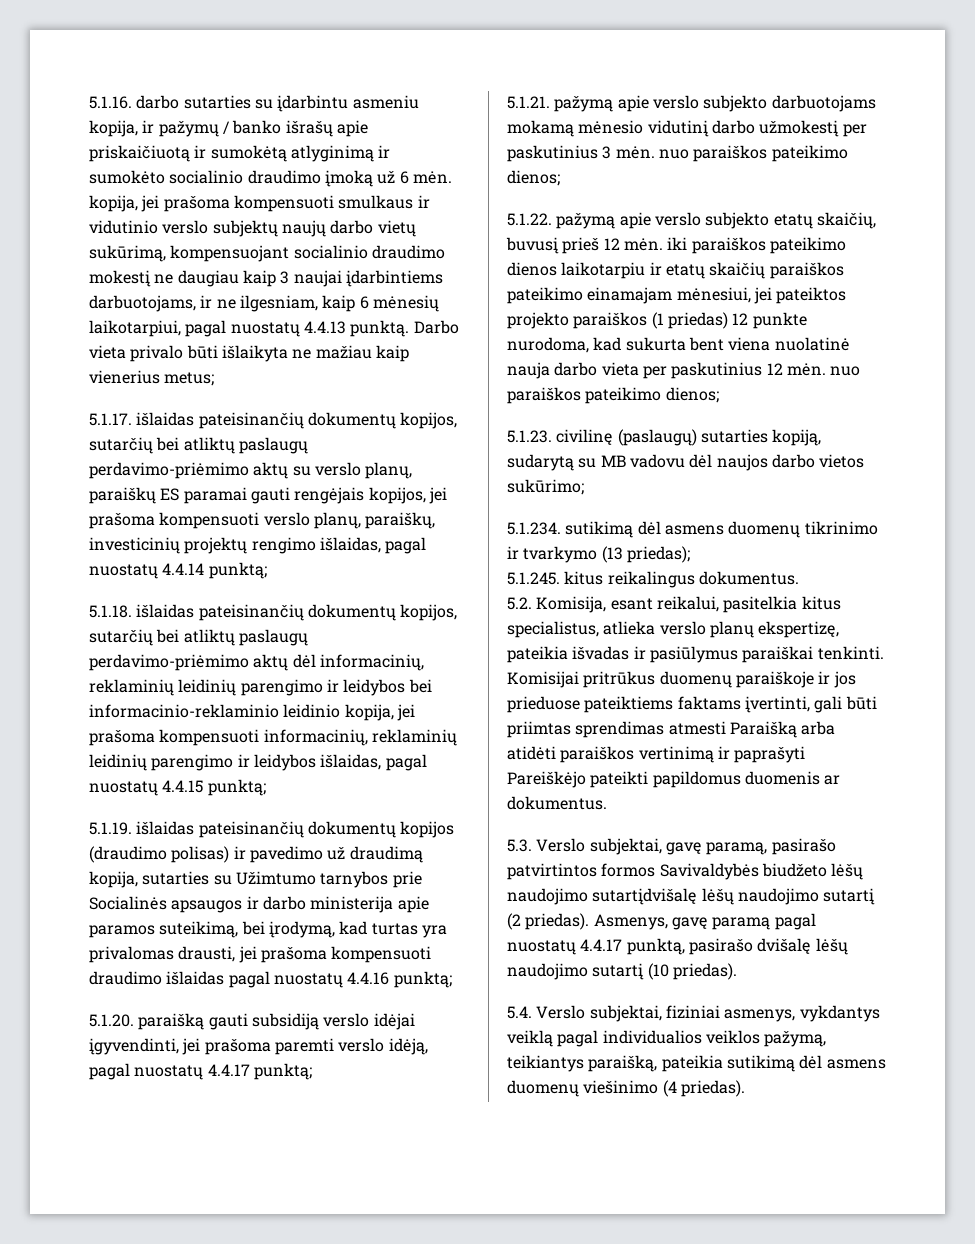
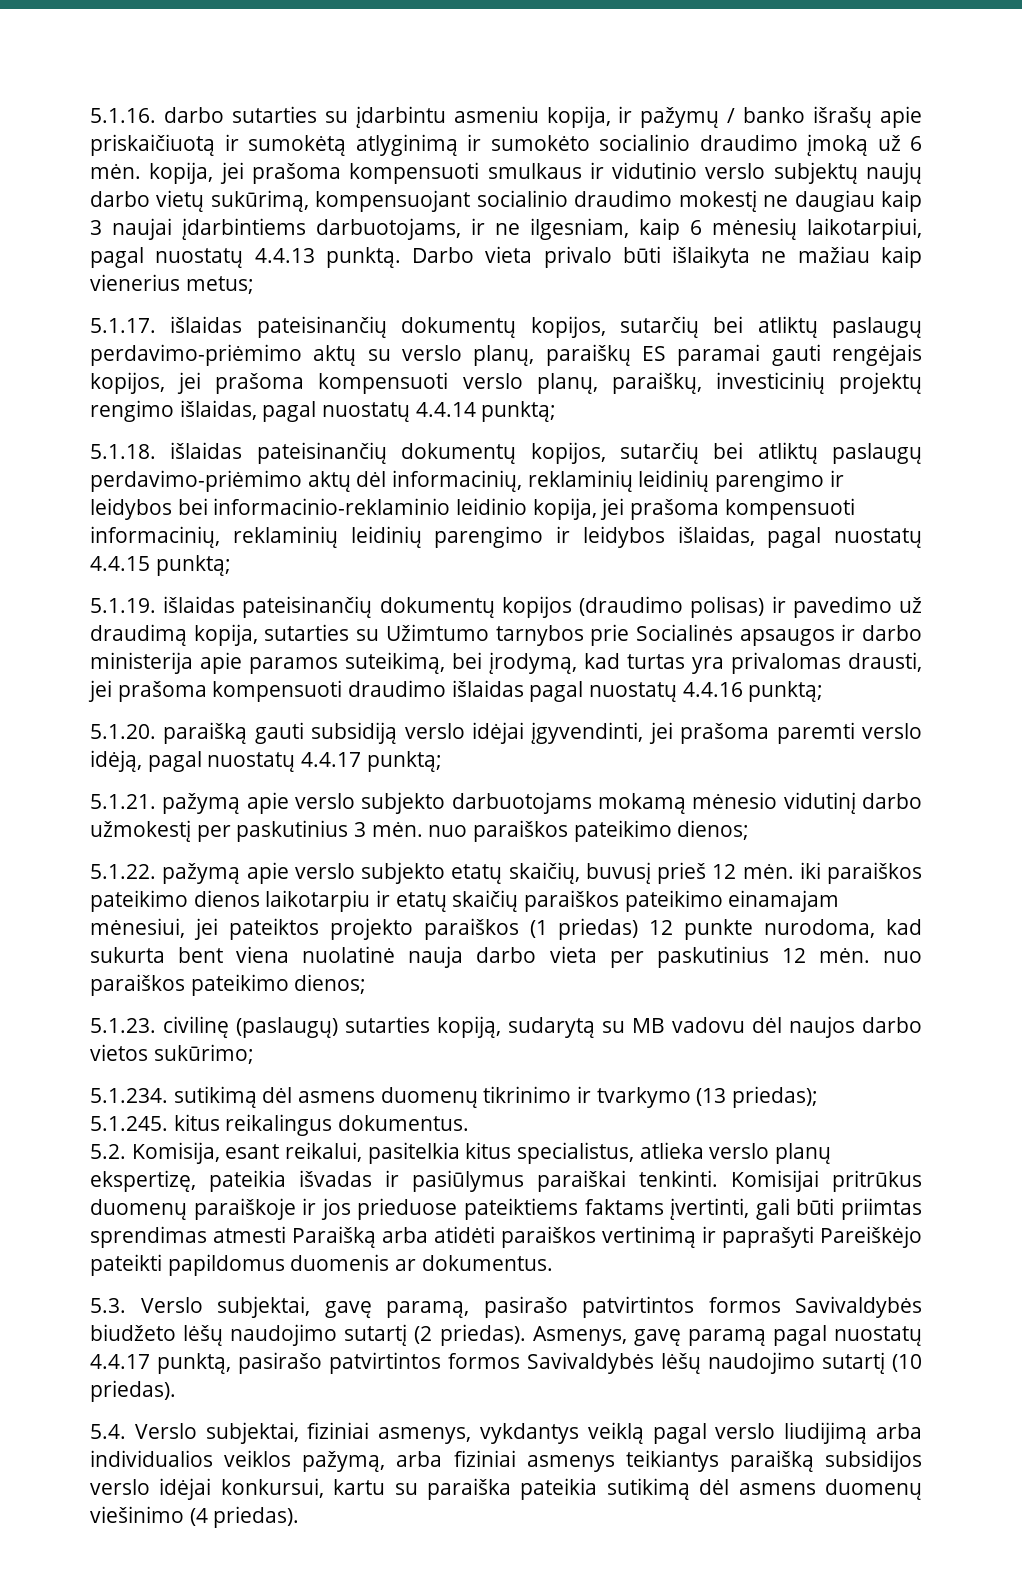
- 5.3. Verslo subjektai, gavę paramą, pasirašo patvirtintos formos Savivaldybės biudžeto lėšų naudojimo sutartįdvišalę lėšų naudojimo sutartį (2 priedas).
+ 5.3. Verslo subjektai, gavę paramą, pasirašo patvirtintos formos Savivaldybės biudžeto lėšų naudojimo sutartį (2 priedas).
- Asmenys, gavę paramą pagal nuostatų 4.4.17 punktą, pasirašo dvišalę lėšų naudojimo sutartį (10 priedas).
+ Asmenys, gavę paramą pagal nuostatų 4.4.17 punktą, pasirašo patvirtintos formos Savivaldybės lėšų naudojimo sutartį (10 priedas).
- 5.4. Verslo subjektai, fiziniai asmenys, vykdantys veiklą pagal individualios veiklos pažymą, teikiantys paraišką, pateikia sutikimą dėl asmens duomenų viešinimo (4 priedas).
+ 5.4. Verslo subjektai, fiziniai asmenys, vykdantys veiklą pagal verslo liudijimą arba individualios veiklos pažymą, arba fiziniai asmenys teikiantys paraišką subsidijos verslo idėjai konkursui, kartu su paraiška pateikia sutikimą dėl asmens duomenų viešinimo (4 priedas).

